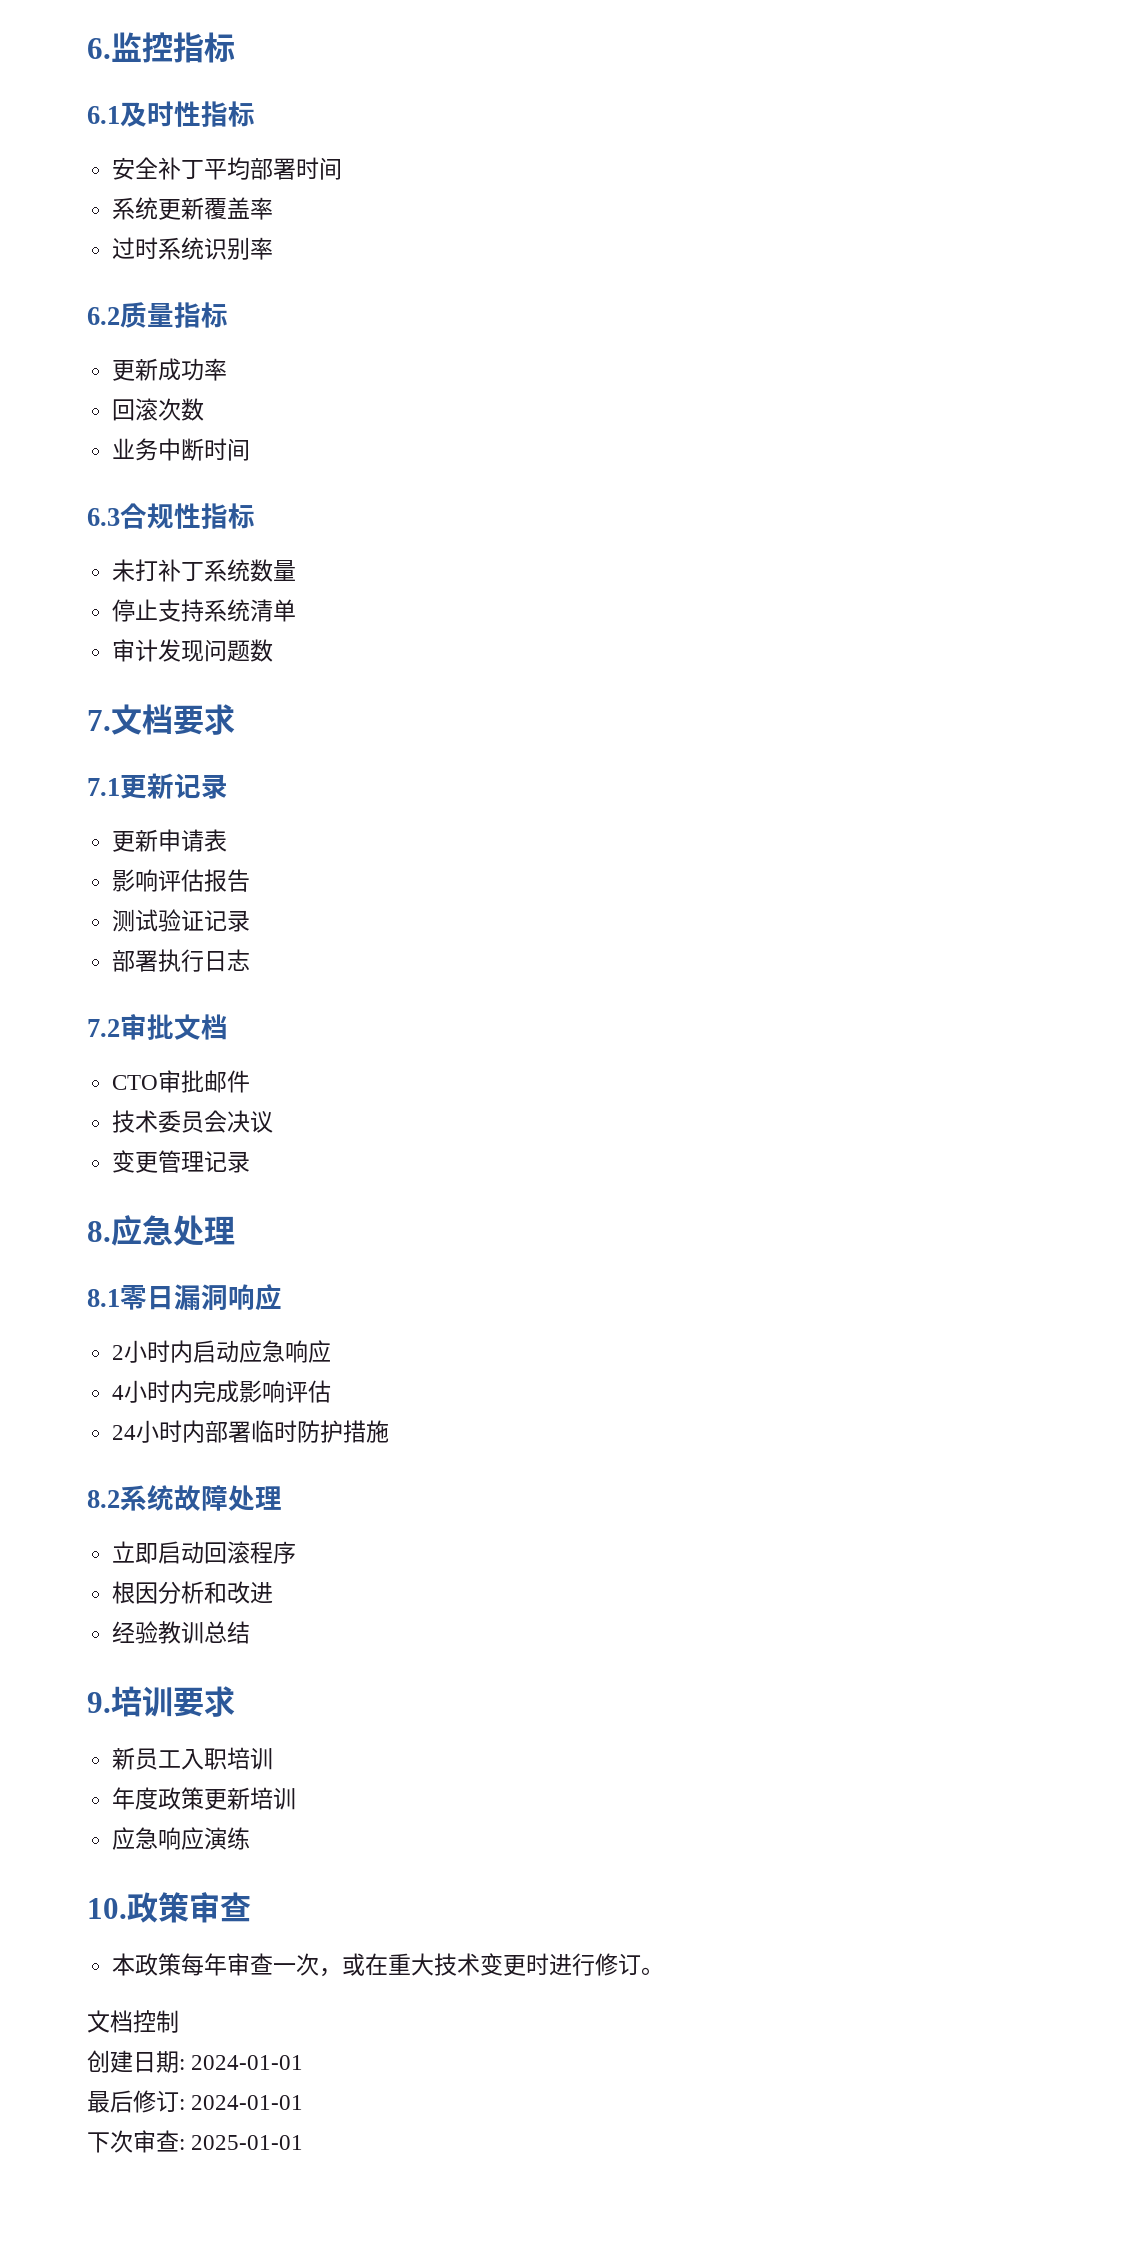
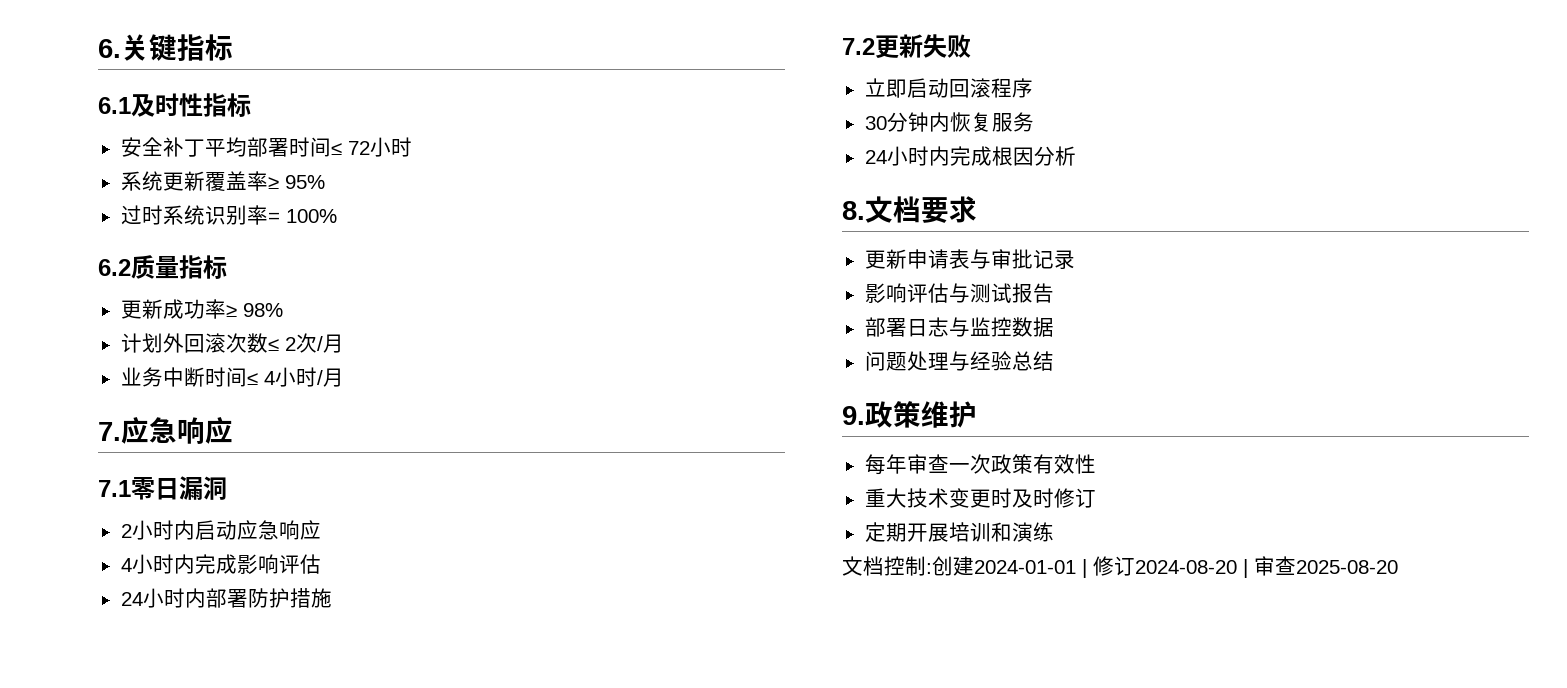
- 6.监控指标
+ 6.关键指标
- 安全补丁平均部署时间
+ 安全补丁平均部署时间≤ 72小时
- 系统更新覆盖率
+ 系统更新覆盖率≥ 95%
- 过时系统识别率
+ 过时系统识别率= 100%
- 更新成功率
- 回滚次数
+ 更新成功率≥ 98%
+ 计划外回滚次数≤ 2次/月
- 业务中断时间
- 6.3合规性指标
- 未打补丁系统数量
- 停止支持系统清单
- 审计发现问题数
+ 业务中断时间≤ 4小时/月
- 7.文档要求
+ 7.应急响应
- 7.1更新记录
- 更新申请表
- 影响评估报告
- 测试验证记录
- 部署执行日志
- 7.2审批文档
- CTO审批邮件
- 技术委员会决议
- 变更管理记录
- 8.应急处理
- 8.1零日漏洞响应
+ 7.1零日漏洞
- 24小时内部署临时防护措施
+ 24小时内部署防护措施
- 8.2系统故障处理
+ 7.2更新失败
- 根因分析和改进
- 经验教训总结
- 9.培训要求
- 新员工入职培训
- 年度政策更新培训
- 应急响应演练
- 10.政策审查
- 本政策每年审查一次，或在重大技术变更时进行修订。
- 文档控制
- 创建日期: 2024-01-01
- 最后修订: 2024-01-01
- 下次审查: 2025-01-01
+ 30分钟内恢复服务
+ 24小时内完成根因分析
+ 8.文档要求
+ 更新申请表与审批记录
+ 影响评估与测试报告
+ 部署日志与监控数据
+ 问题处理与经验总结
+ 9.政策维护
+ 每年审查一次政策有效性
+ 重大技术变更时及时修订
+ 定期开展培训和演练
+ 文档控制:创建2024-01-01 | 修订2024-08-20 | 审查2025-08-20

